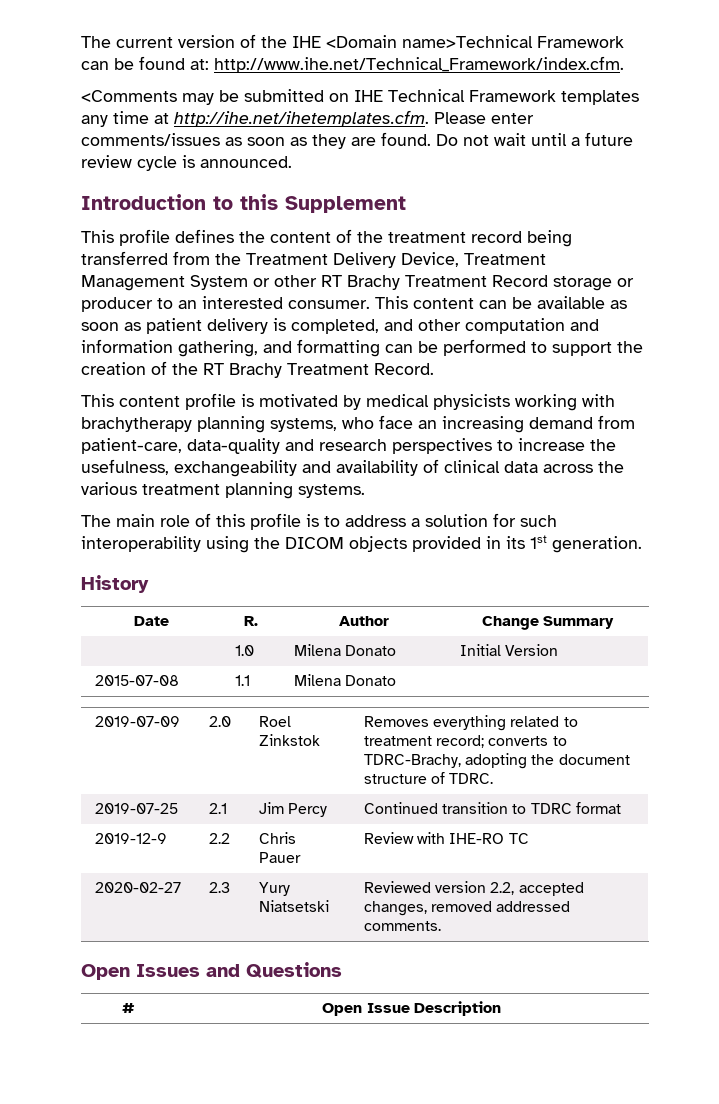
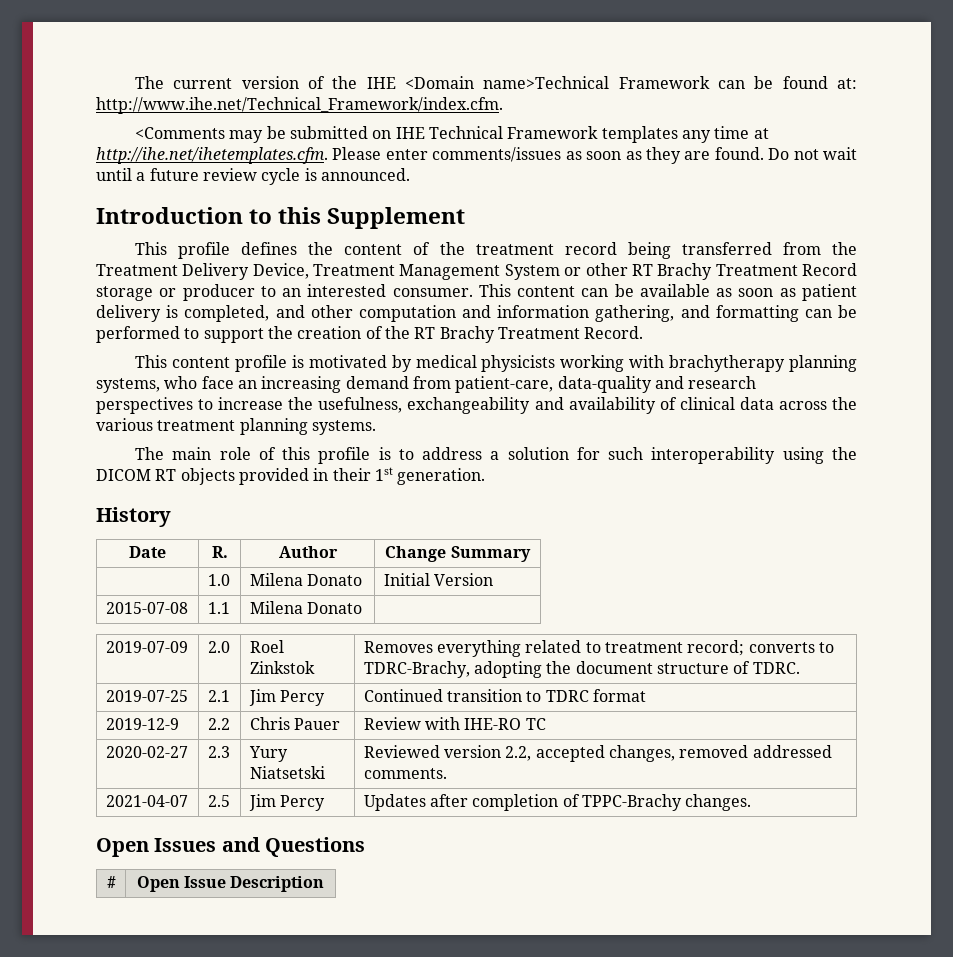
- The main role of this profile is to address a solution for such interoperability using the DICOM objects provided in its 1st generation.
+ The main role of this profile is to address a solution for such interoperability using the DICOM RT objects provided in their 1st generation.
+ 2021-04-07 | 2.5 | Jim Percy | Updates after completion of TPPC-Brachy changes.

